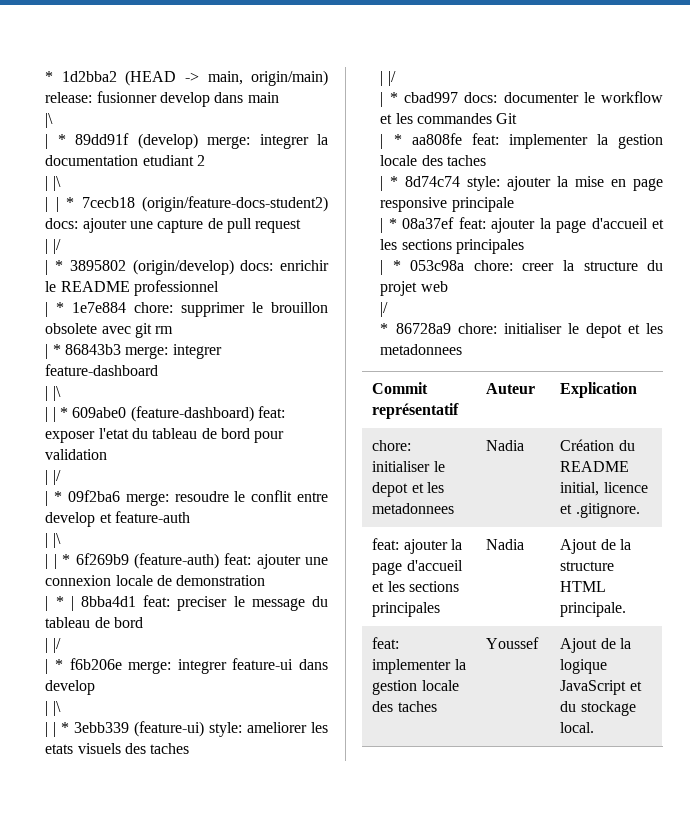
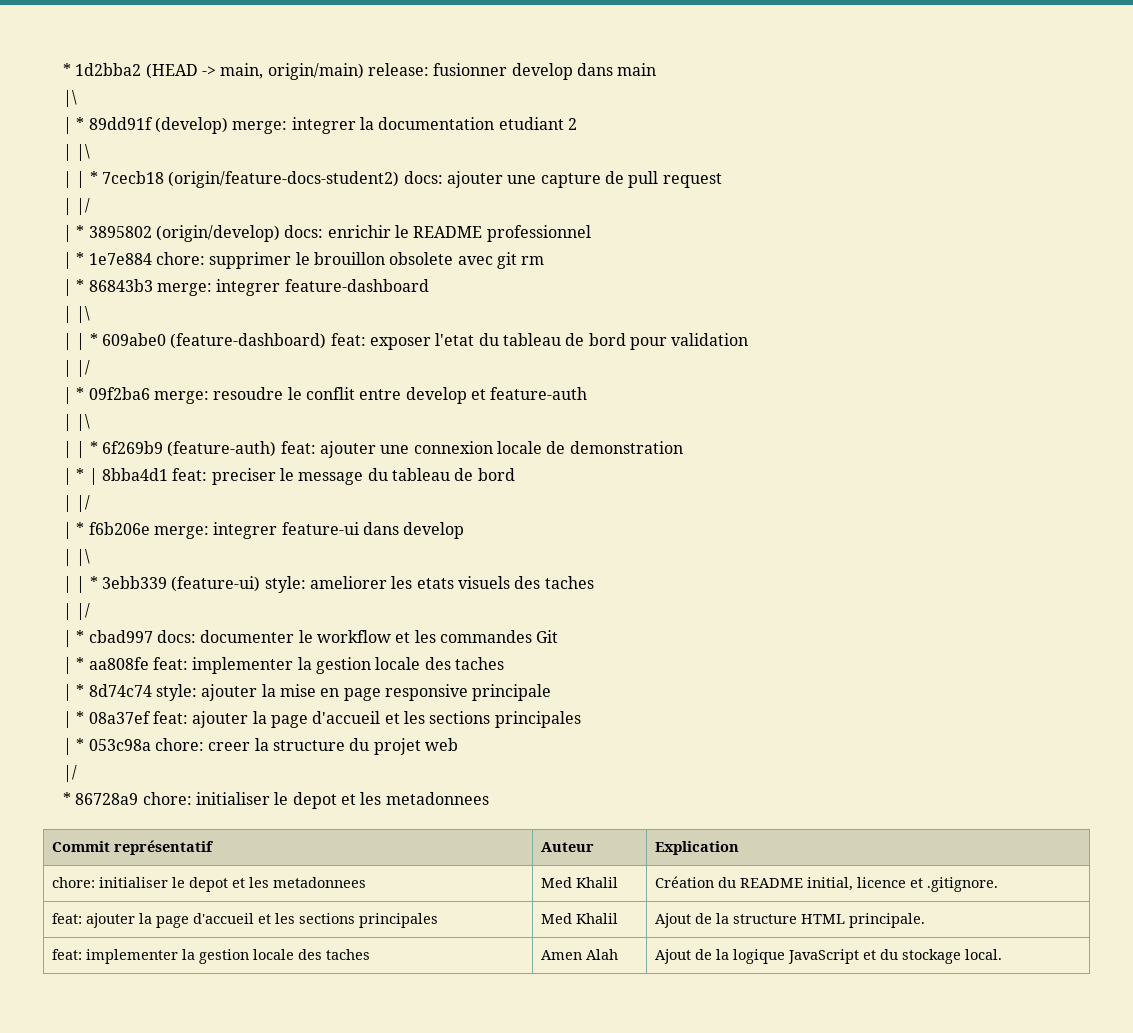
- chore: initialiser le depot et les metadonnees | Nadia | Création du README initial, licence et .gitignore.
+ chore: initialiser le depot et les metadonnees | Med Khalil | Création du README initial, licence et .gitignore.
- feat: ajouter la page d'accueil et les sections principales | Nadia | Ajout de la structure HTML principale.
+ feat: ajouter la page d'accueil et les sections principales | Med Khalil | Ajout de la structure HTML principale.
- feat: implementer la gestion locale des taches | Youssef | Ajout de la logique JavaScript et du stockage local.
+ feat: implementer la gestion locale des taches | Amen Alah | Ajout de la logique JavaScript et du stockage local.

